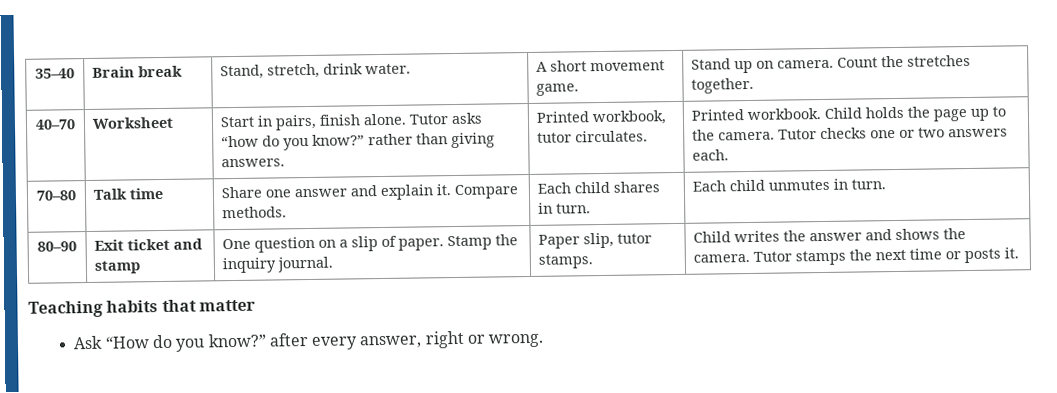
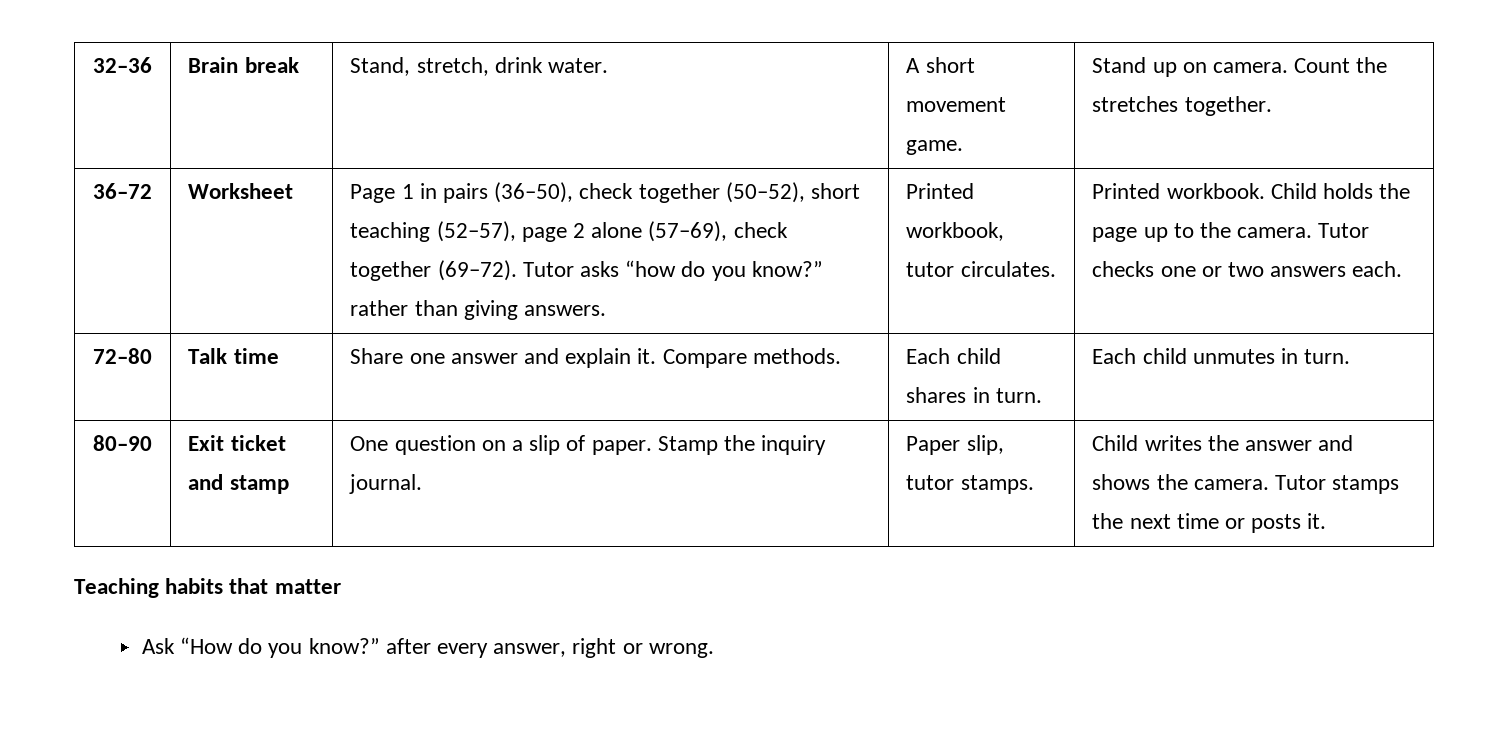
- 35–40 | Brain break | Stand, stretch, drink water. | A short movement game. | Stand up on camera. Count the stretches together.
+ 32–36 | Brain break | Stand, stretch, drink water. | A short movement game. | Stand up on camera. Count the stretches together.
- 40–70
+ 36–72
- Start in pairs, finish alone.
+ Page 1 in pairs (36–50), check together (50–52), short teaching (52–57), page 2 alone (57–69), check together (69–72).
- 70–80 | Talk time | Share one answer and explain it. Compare methods. | Each child shares in turn. | Each child unmutes in turn.
+ 72–80 | Talk time | Share one answer and explain it. Compare methods. | Each child shares in turn. | Each child unmutes in turn.

